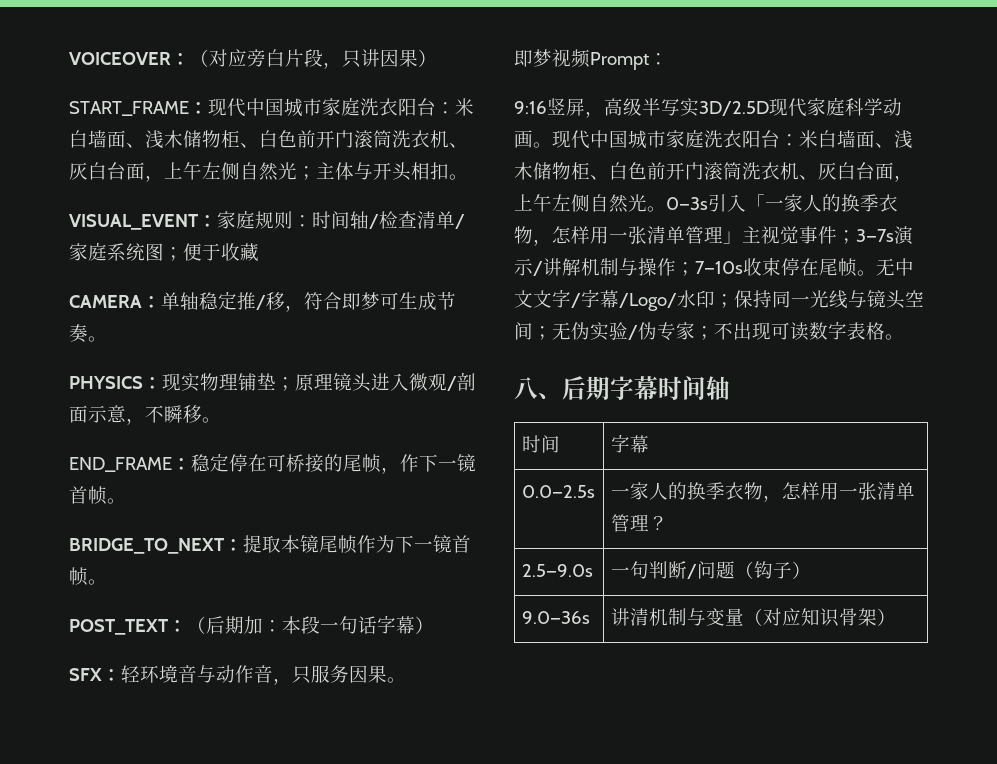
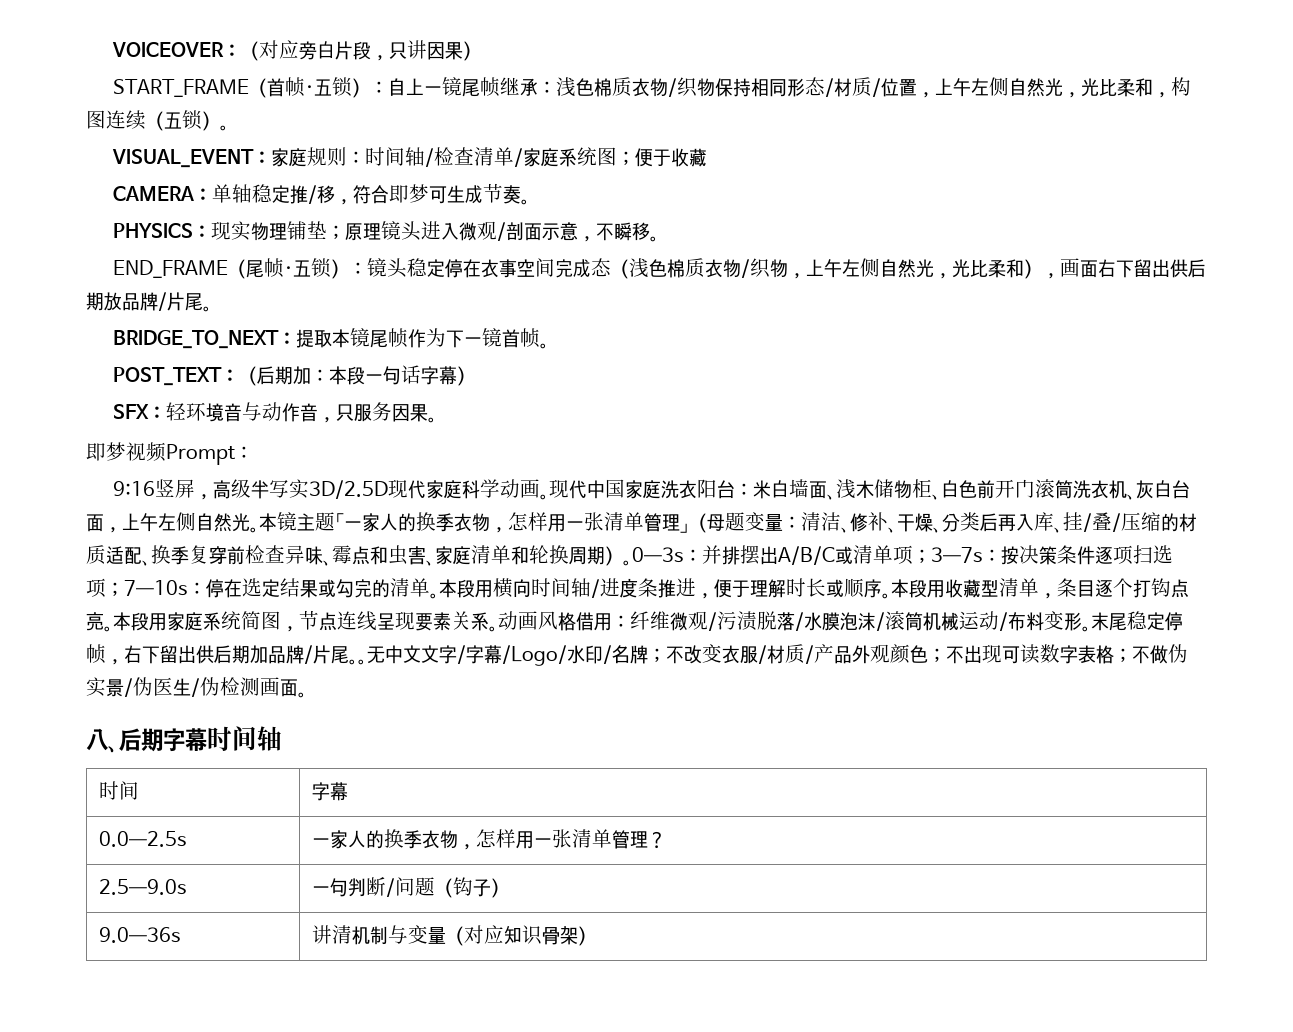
- START_FRAME：现代中国城市家庭洗衣阳台：米白墙面、浅木储物柜、白色前开门滚筒洗衣机、灰白台面，上午左侧自然光；主体与开头相扣。
+ START_FRAME（首帧·五锁）：自上一镜尾帧继承：浅色棉质衣物/织物保持相同形态/材质/位置，上午左侧自然光，光比柔和，构图连续（五锁）。
- END_FRAME：稳定停在可桥接的尾帧，作下一镜首帧。
+ END_FRAME（尾帧·五锁）：镜头稳定停在衣事空间完成态（浅色棉质衣物/织物，上午左侧自然光，光比柔和），画面右下留出供后期放品牌/片尾。
- 现代中国城市家庭洗衣阳台：米白墙面、浅木储物柜、白色前开门滚筒洗衣机、灰白台面，上午左侧自然光。
+ 现代中国家庭洗衣阳台：米白墙面、浅木储物柜、白色前开门滚筒洗衣机、灰白台面，上午左侧自然光。
- 0—3s引入「一家人的换季衣物，怎样用一张清单管理」主视觉事件；3—7s演示/讲解机制与操作；7—10s收束停在尾帧。
+ 本镜主题「一家人的换季衣物，怎样用一张清单管理」（母题变量：清洁、修补、干燥、分类后再入库、挂/叠/压缩的材质适配、换季复穿前检查异味、霉点和虫害、家庭清单和轮换周期）。0—3s：并排摆出A/B/C或清单项；3—7s：按决策条件逐项扫选项；7—10s：停在选定结果或勾完的清单。本段用横向时间轴/进度条推进，便于理解时长或顺序。本段用收藏型清单，条目逐个打钩点亮。本段用家庭系统简图，节点连线呈现要素关系。动画风格借用：纤维微观/污渍脱落/水膜泡沫/滚筒机械运动/布料变形。末尾稳定停帧，右下留出供后期加品牌/片尾。。
- 无中文文字/字幕/Logo/水印；保持同一光线与镜头空间；无伪实验/伪专家；不出现可读数字表格。
+ 无中文文字/字幕/Logo/水印/名牌；不改变衣服/材质/产品外观颜色；不出现可读数字表格；不做伪实景/伪医生/伪检测画面。

